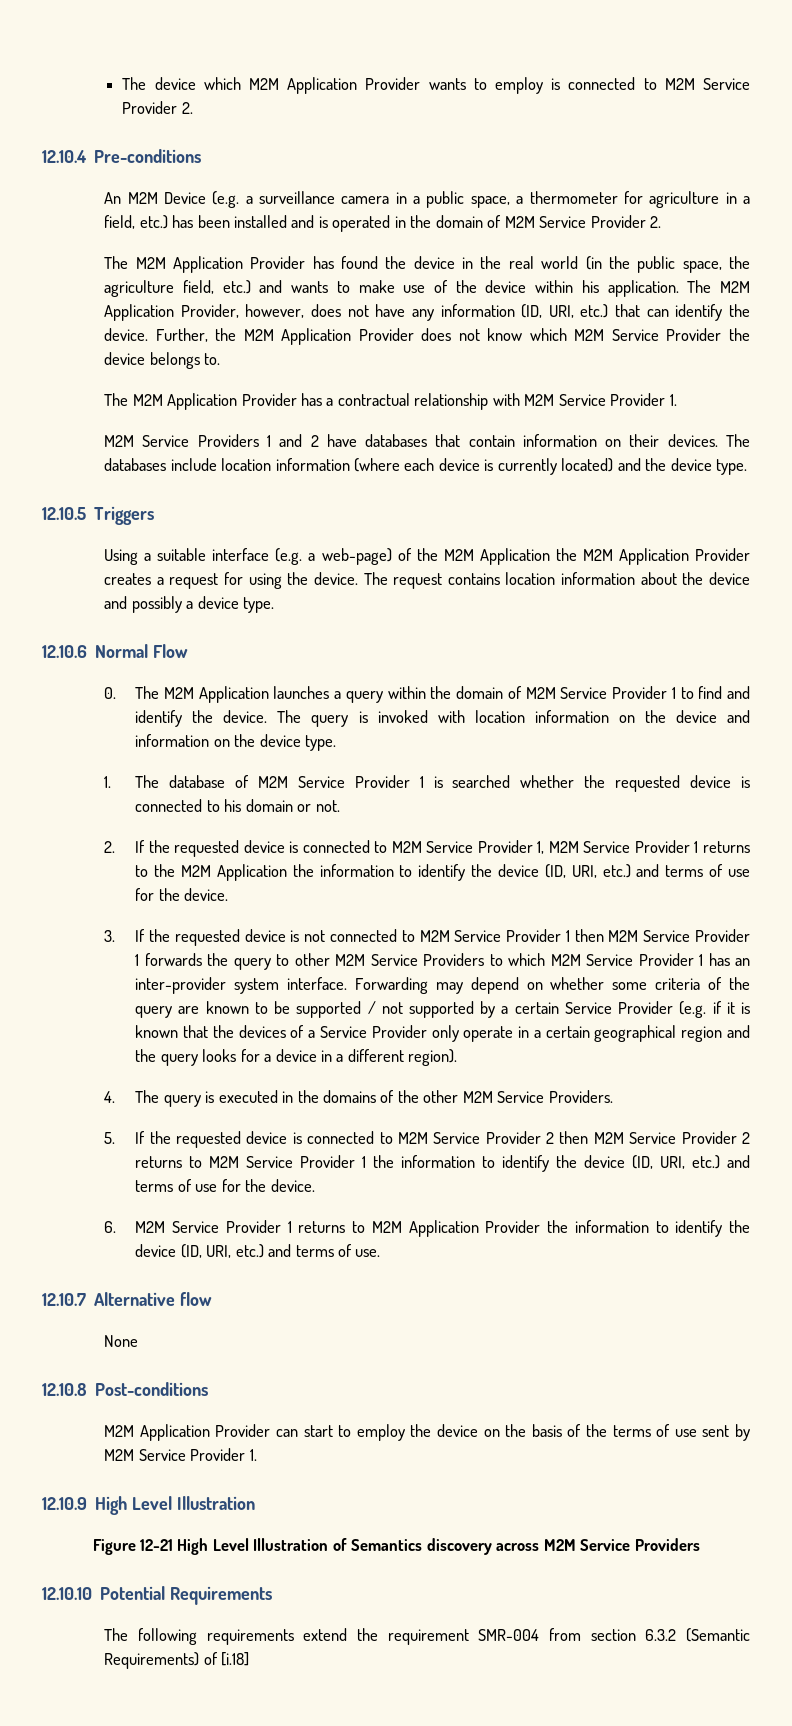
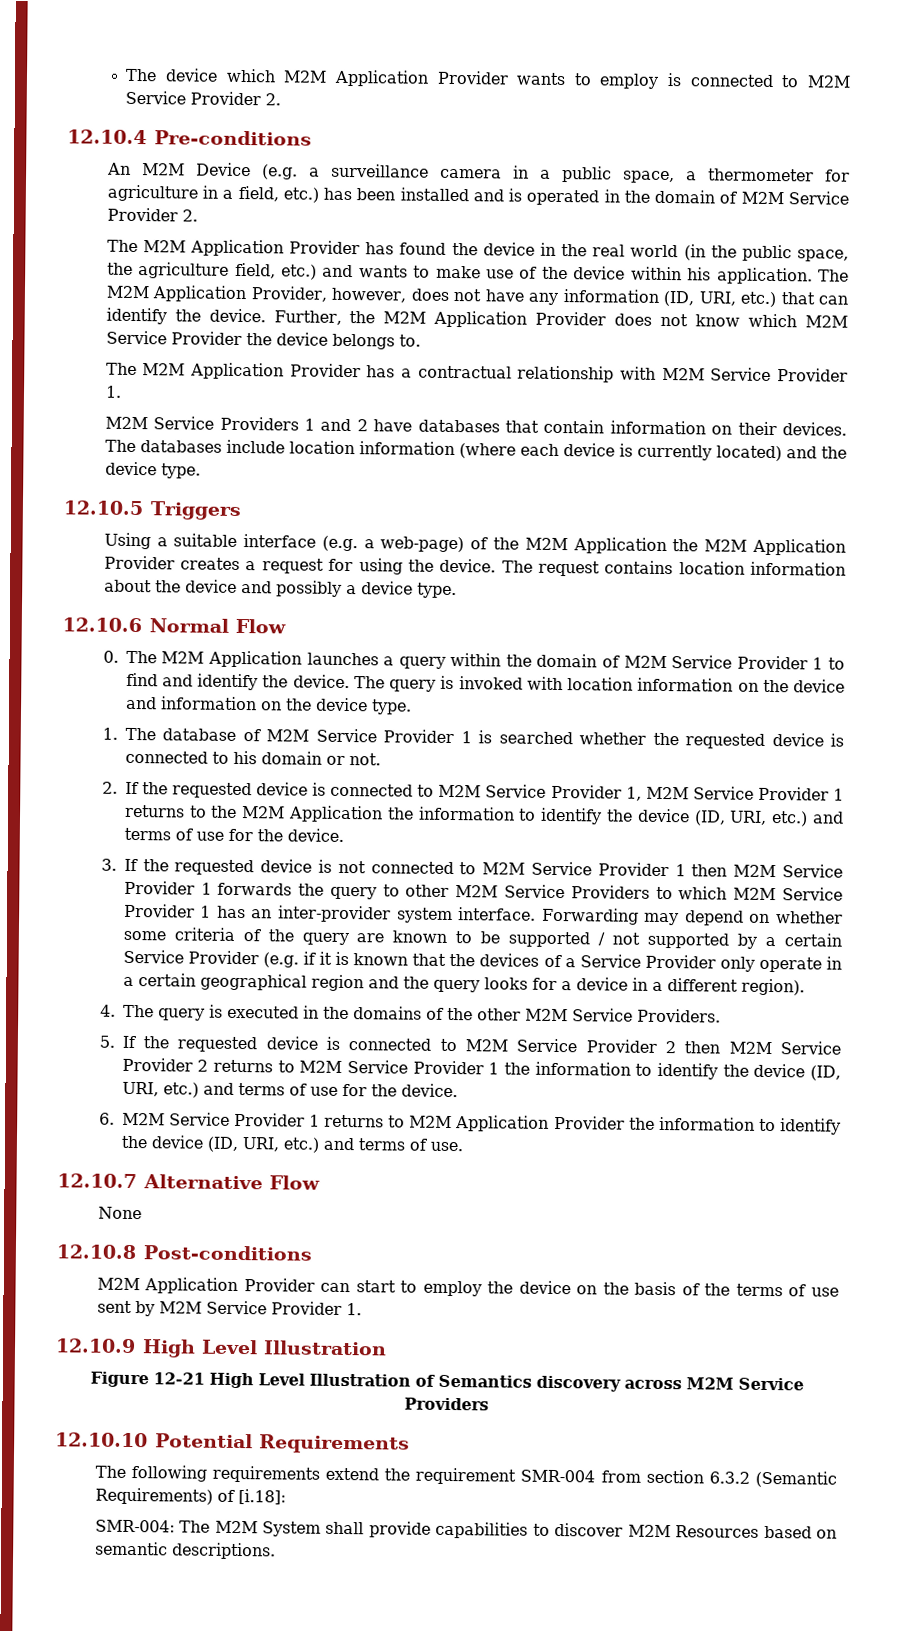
- 12.10.7 Alternative flow
+ 12.10.7 Alternative Flow
- The following requirements extend the requirement SMR-004 from section 6.3.2 (Semantic Requirements) of [i.18]
+ The following requirements extend the requirement SMR-004 from section 6.3.2 (Semantic Requirements) of [i.18]:
+ SMR-004: The M2M System shall provide capabilities to discover M2M Resources based on semantic descriptions.

